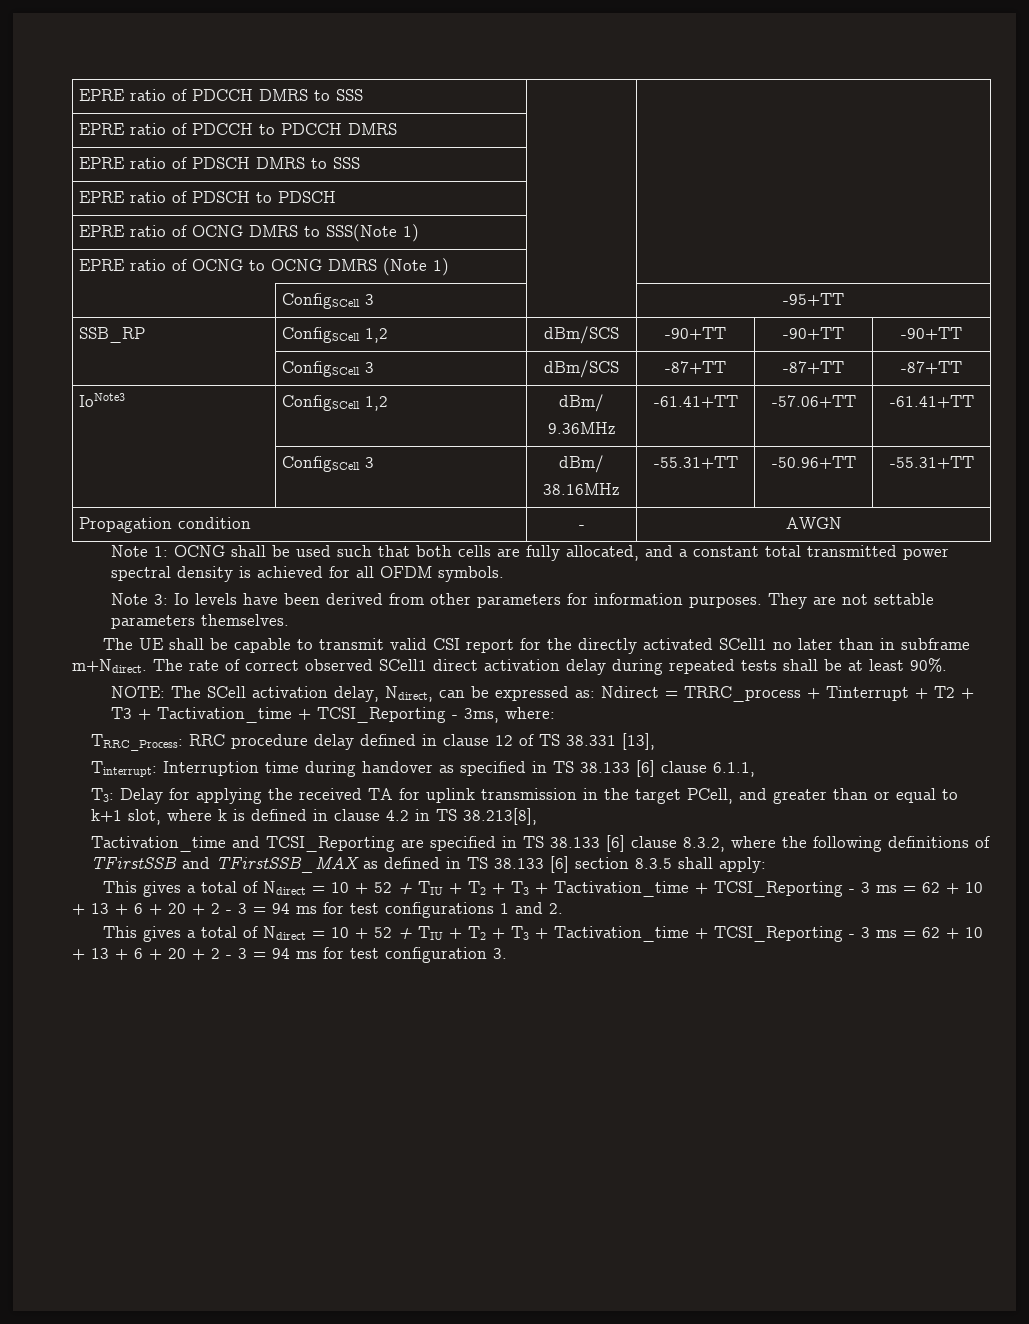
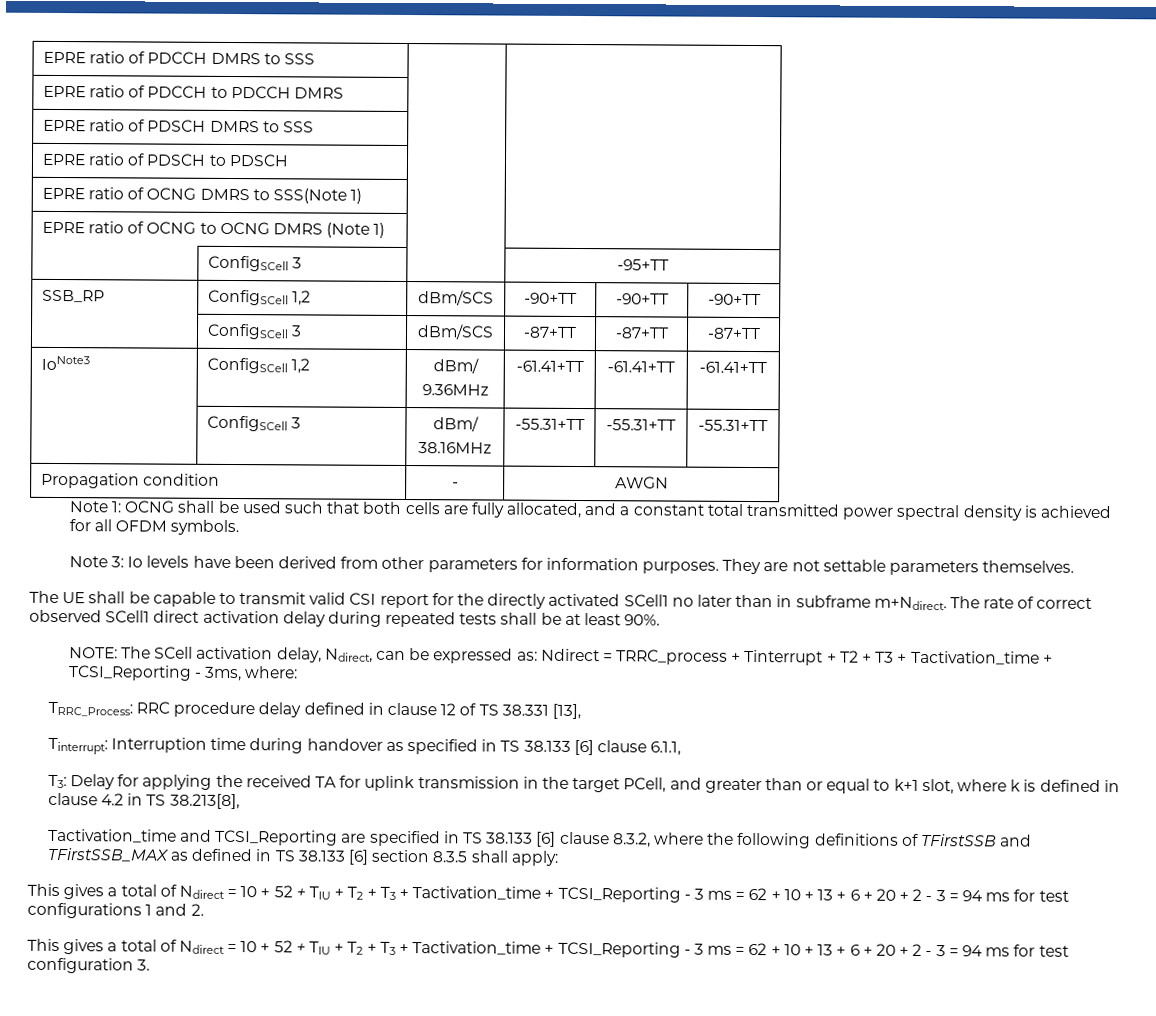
  IoNote3 | ConfigSCell 1,2 | dBm/
- 9.36MHz | -61.41+TT | -57.06+TT | -61.41+TT
+ 9.36MHz | -61.41+TT | -61.41+TT | -61.41+TT
  | ConfigSCell 3 | dBm/
- 38.16MHz | -55.31+TT | -50.96+TT | -55.31+TT
+ 38.16MHz | -55.31+TT | -55.31+TT | -55.31+TT

